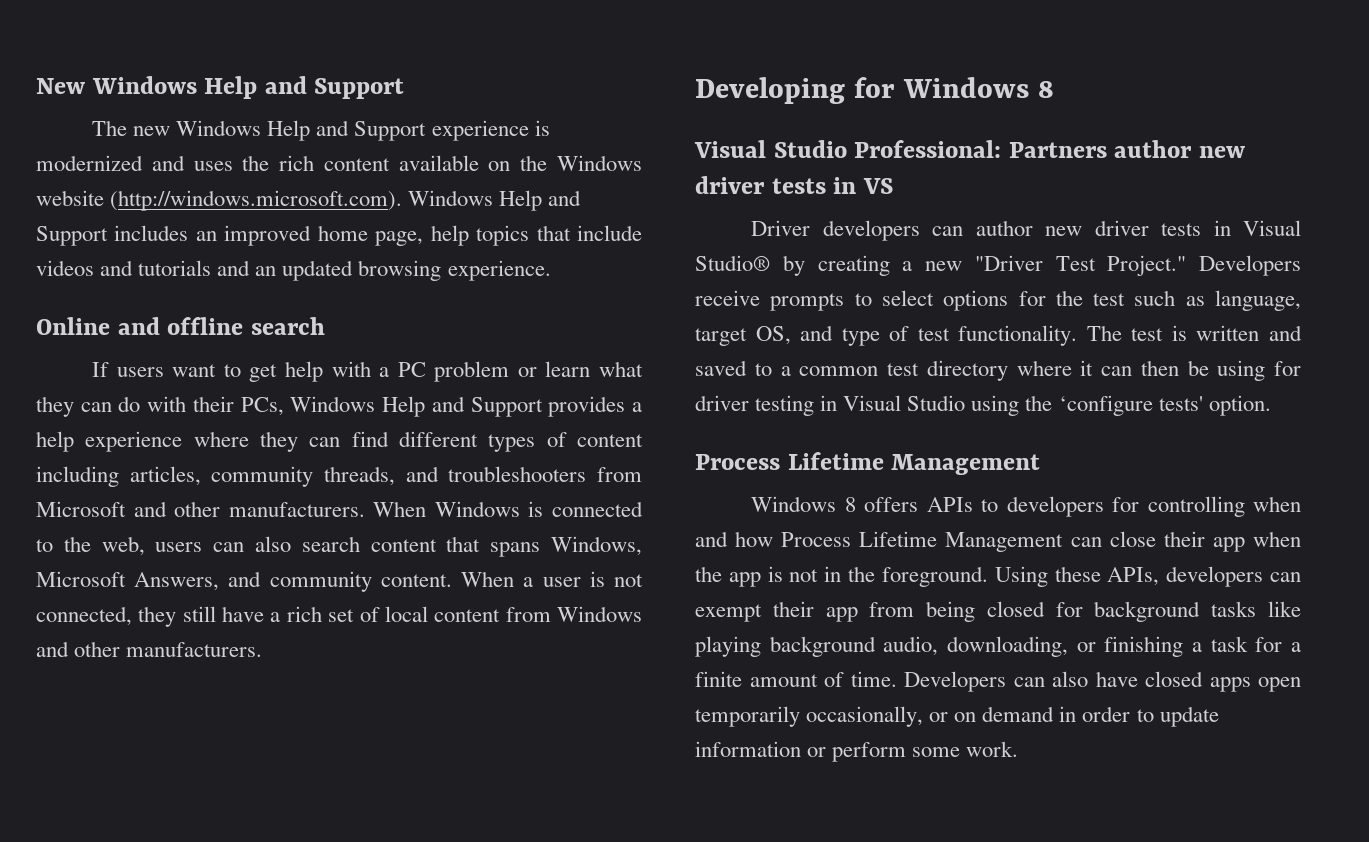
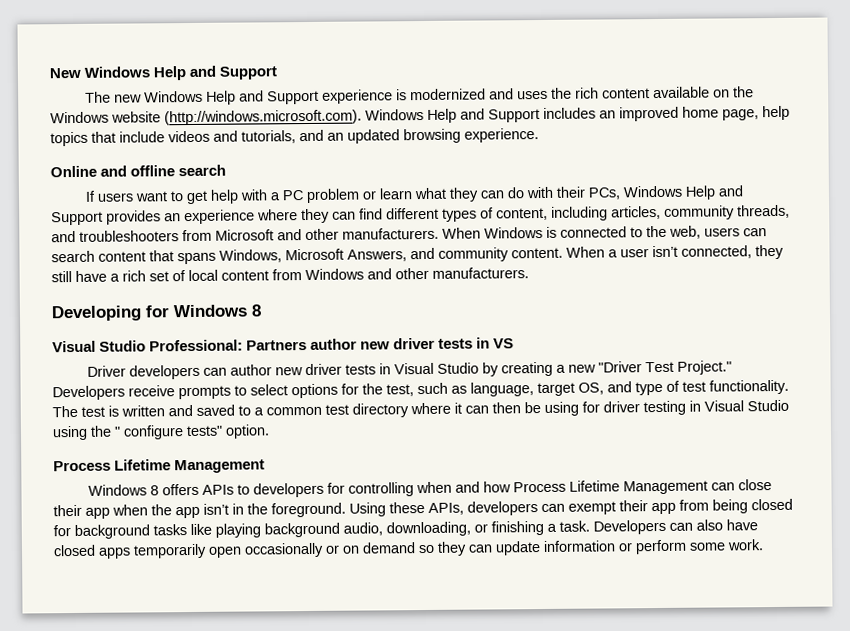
- The new Windows Help and Support experience is modernized and uses the rich content available on the Windows website (http://windows.microsoft.com). Windows Help and Support includes an improved home page, help topics that include videos and tutorials and an updated browsing experience.
+ The new Windows Help and Support experience is modernized and uses the rich content available on the Windows website (http://windows.microsoft.com). Windows Help and Support includes an improved home page, help topics that include videos and tutorials, and an updated browsing experience.
- If users want to get help with a PC problem or learn what they can do with their PCs, Windows Help and Support provides a help experience where they can find different types of content including articles, community threads, and troubleshooters from Microsoft and other manufacturers.
+ If users want to get help with a PC problem or learn what they can do with their PCs, Windows Help and Support provides an experience where they can find different types of content, including articles, community threads, and troubleshooters from Microsoft and other manufacturers.
- When Windows is connected to the web, users can also search content that spans Windows, Microsoft Answers, and community content.
+ When Windows is connected to the web, users can search content that spans Windows, Microsoft Answers, and community content.
- When a user is not connected, they still have a rich set of local content from Windows and other manufacturers.
+ When a user isn’t connected, they still have a rich set of local content from Windows and other manufacturers.
- Driver developers can author new driver tests in Visual Studio® by creating a new "Driver Test Project."
+ Driver developers can author new driver tests in Visual Studio by creating a new "Driver Test Project."
- Developers receive prompts to select options for the test such as language, target OS, and type of test functionality.
+ Developers receive prompts to select options for the test, such as language, target OS, and type of test functionality.
- The test is written and saved to a common test directory where it can then be using for driver testing in Visual Studio using the ‘configure tests' option.
+ The test is written and saved to a common test directory where it can then be using for driver testing in Visual Studio using the " configure tests" option.
- Windows 8 offers APIs to developers for controlling when and how Process Lifetime Management can close their app when the app is not in the foreground.
+ Windows 8 offers APIs to developers for controlling when and how Process Lifetime Management can close their app when the app isn’t in the foreground.
- Using these APIs, developers can exempt their app from being closed for background tasks like playing background audio, downloading, or finishing a task for a finite amount of time.
+ Using these APIs, developers can exempt their app from being closed for background tasks like playing background audio, downloading, or finishing a task.
- Developers can also have closed apps open temporarily occasionally, or on demand in order to update information or perform some work.
+ Developers can also have closed apps temporarily open occasionally or on demand so they can update information or perform some work.

